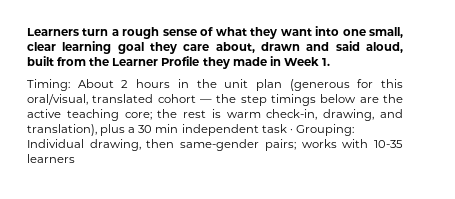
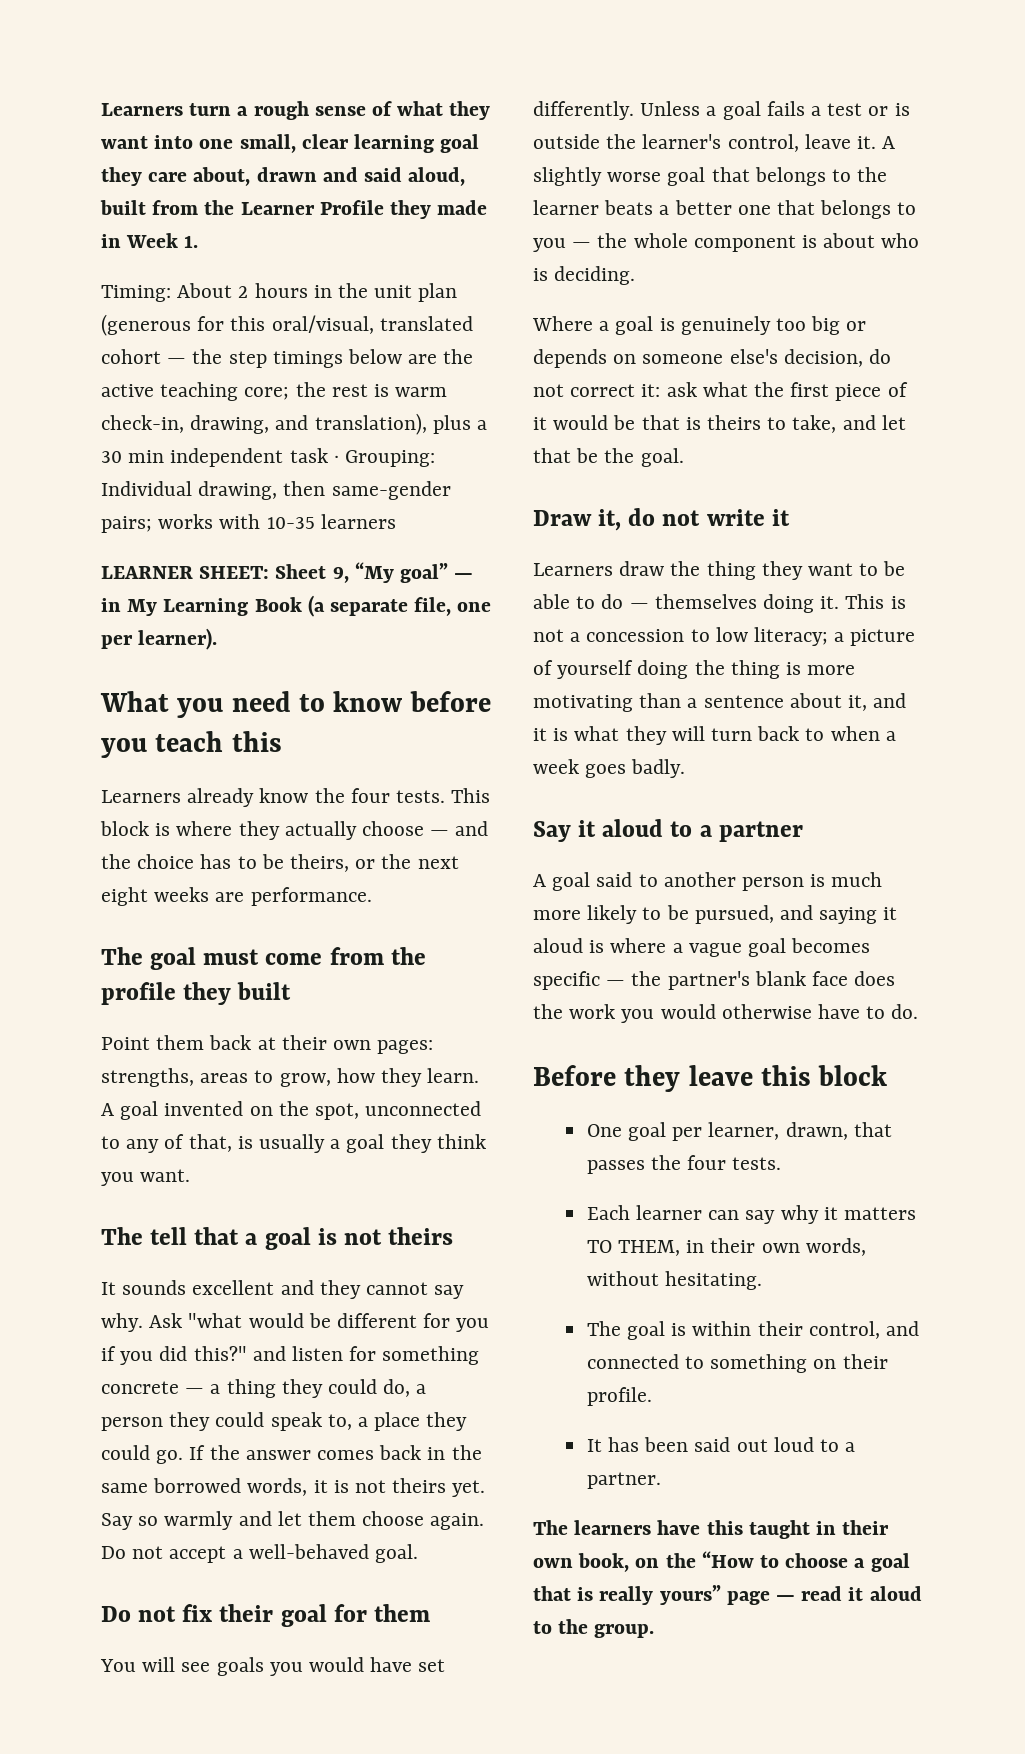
+ LEARNER SHEET: Sheet 9, “My goal” — in My Learning Book (a separate file, one per learner).
+ What you need to know before you teach this
+ Learners already know the four tests. This block is where they actually choose — and the choice has to be theirs, or the next eight weeks are performance.
+ The goal must come from the profile they built
+ Point them back at their own pages: strengths, areas to grow, how they learn. A goal invented on the spot, unconnected to any of that, is usually a goal they think you want.
+ The tell that a goal is not theirs
+ It sounds excellent and they cannot say why. Ask "what would be different for you if you did this?" and listen for something concrete — a thing they could do, a person they could speak to, a place they could go. If the answer comes back in the same borrowed words, it is not theirs yet. Say so warmly and let them choose again. Do not accept a well-behaved goal.
+ Do not fix their goal for them
+ You will see goals you would have set differently. Unless a goal fails a test or is outside the learner's control, leave it. A slightly worse goal that belongs to the learner beats a better one that belongs to you — the whole component is about who is deciding.
+ Where a goal is genuinely too big or depends on someone else's decision, do not correct it: ask what the first piece of it would be that is theirs to take, and let that be the goal.
+ Draw it, do not write it
+ Learners draw the thing they want to be able to do — themselves doing it. This is not a concession to low literacy; a picture of yourself doing the thing is more motivating than a sentence about it, and it is what they will turn back to when a week goes badly.
+ Say it aloud to a partner
+ A goal said to another person is much more likely to be pursued, and saying it aloud is where a vague goal becomes specific — the partner's blank face does the work you would otherwise have to do.
+ Before they leave this block
+ One goal per learner, drawn, that passes the four tests.
+ Each learner can say why it matters TO THEM, in their own words, without hesitating.
+ The goal is within their control, and connected to something on their profile.
+ It has been said out loud to a partner.
+ The learners have this taught in their own book, on the “How to choose a goal that is really yours” page — read it aloud to the group.

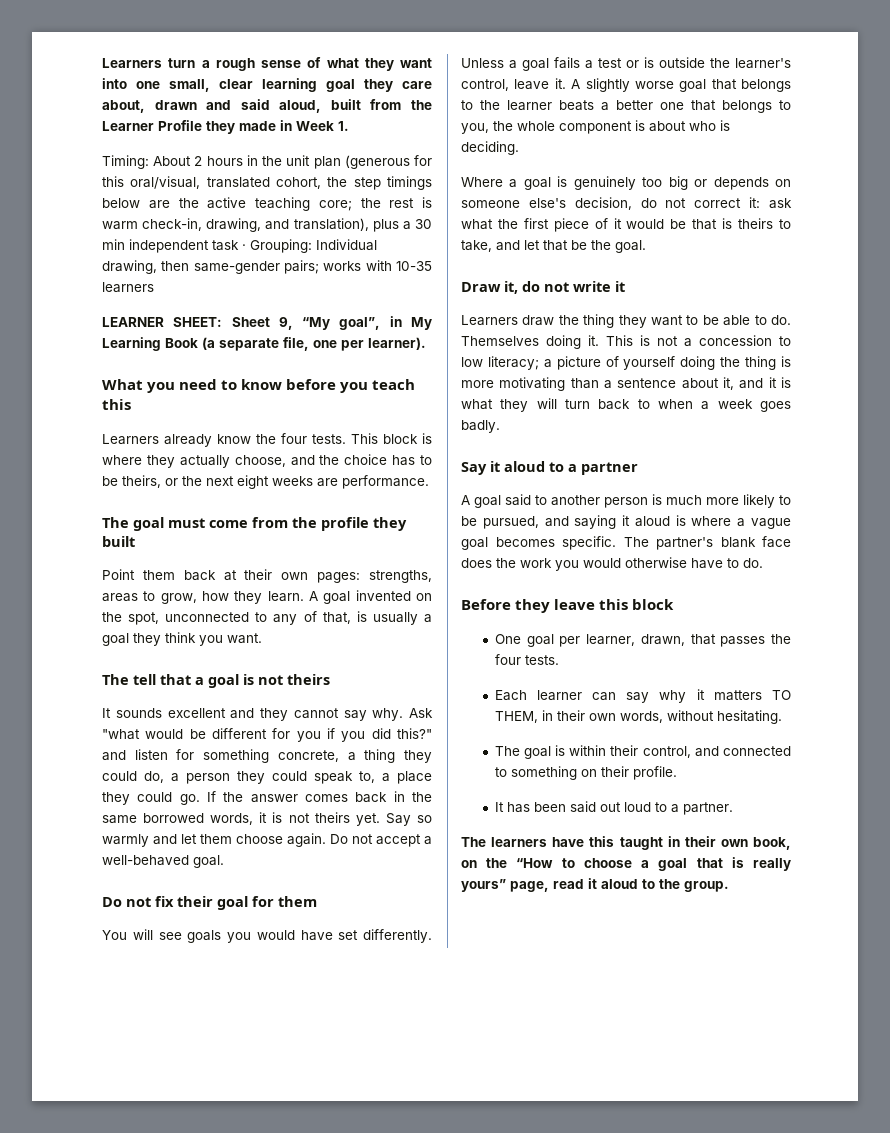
- Timing: About 2 hours in the unit plan (generous for this oral/visual, translated cohort — the step timings below are the active teaching core; the rest is warm check-in, drawing, and translation), plus a 30 min independent task · Grouping: Individual drawing, then same-gender pairs; works with 10-35 learners
+ Timing: About 2 hours in the unit plan (generous for this oral/visual, translated cohort, the step timings below are the active teaching core; the rest is warm check-in, drawing, and translation), plus a 30 min independent task · Grouping: Individual drawing, then same-gender pairs; works with 10-35 learners
- LEARNER SHEET: Sheet 9, “My goal” — in My Learning Book (a separate file, one per learner).
+ LEARNER SHEET: Sheet 9, “My goal”, in My Learning Book (a separate file, one per learner).
- This block is where they actually choose — and the choice has to be theirs, or the next eight weeks are performance.
+ This block is where they actually choose, and the choice has to be theirs, or the next eight weeks are performance.
- Ask "what would be different for you if you did this?" and listen for something concrete — a thing they could do, a person they could speak to, a place they could go.
+ Ask "what would be different for you if you did this?" and listen for something concrete, a thing they could do, a person they could speak to, a place they could go.
- A slightly worse goal that belongs to the learner beats a better one that belongs to you — the whole component is about who is deciding.
+ A slightly worse goal that belongs to the learner beats a better one that belongs to you, the whole component is about who is deciding.
- Learners draw the thing they want to be able to do — themselves doing it.
+ Learners draw the thing they want to be able to do. Themselves doing it.
- A goal said to another person is much more likely to be pursued, and saying it aloud is where a vague goal becomes specific — the partner's blank face does the work you would otherwise have to do.
+ A goal said to another person is much more likely to be pursued, and saying it aloud is where a vague goal becomes specific. The partner's blank face does the work you would otherwise have to do.
- The learners have this taught in their own book, on the “How to choose a goal that is really yours” page — read it aloud to the group.
+ The learners have this taught in their own book, on the “How to choose a goal that is really yours” page, read it aloud to the group.

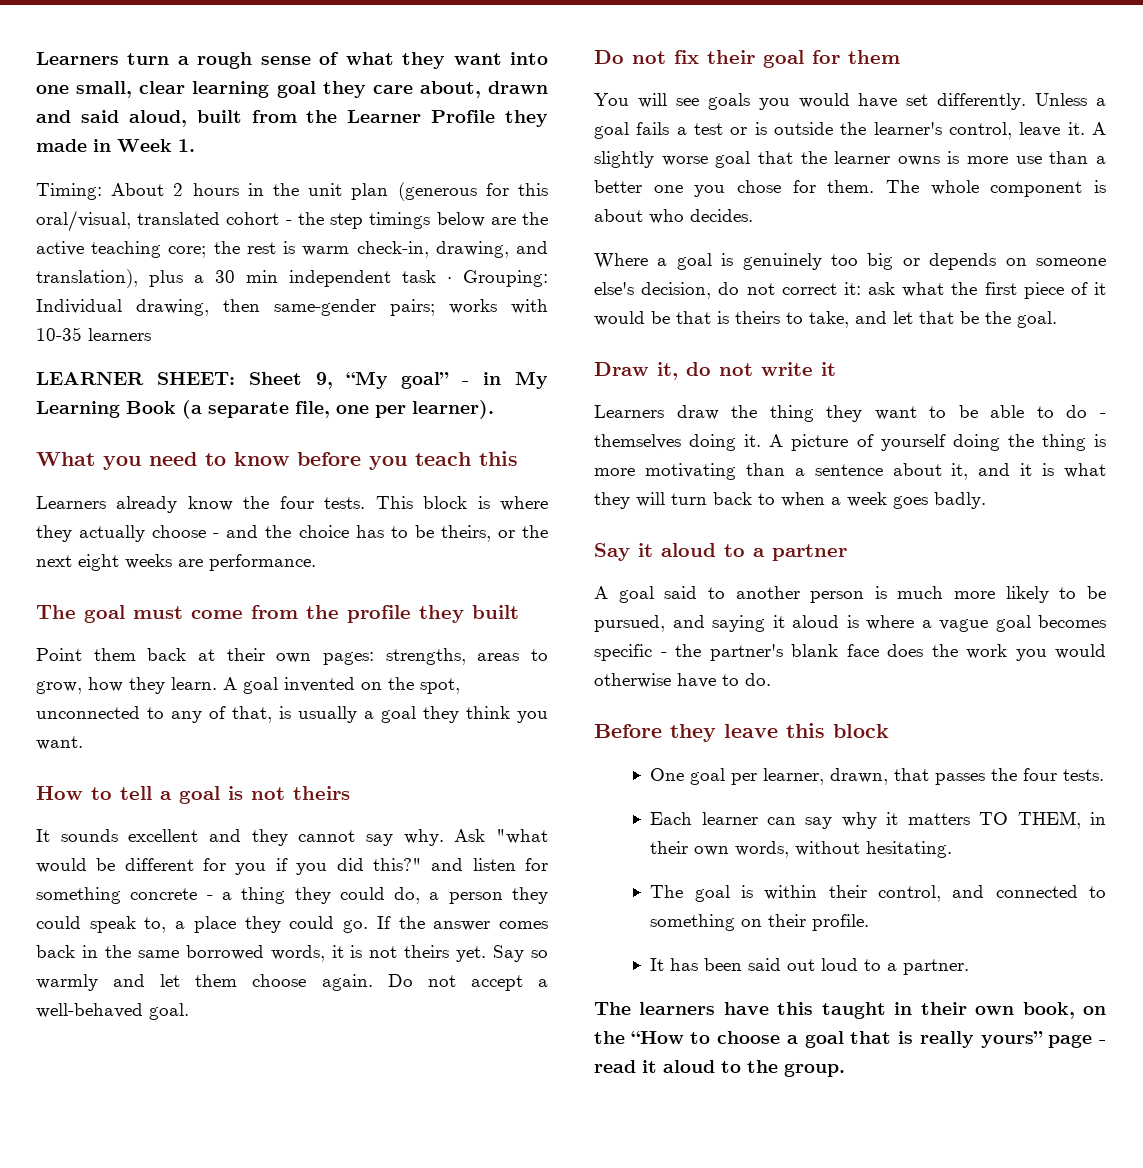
- Timing: About 2 hours in the unit plan (generous for this oral/visual, translated cohort, the step timings below are the active teaching core; the rest is warm check-in, drawing, and translation), plus a 30 min independent task · Grouping: Individual drawing, then same-gender pairs; works with 10-35 learners
+ Timing: About 2 hours in the unit plan (generous for this oral/visual, translated cohort - the step timings below are the active teaching core; the rest is warm check-in, drawing, and translation), plus a 30 min independent task · Grouping: Individual drawing, then same-gender pairs; works with 10-35 learners
- LEARNER SHEET: Sheet 9, “My goal”, in My Learning Book (a separate file, one per learner).
+ LEARNER SHEET: Sheet 9, “My goal” - in My Learning Book (a separate file, one per learner).
- This block is where they actually choose, and the choice has to be theirs, or the next eight weeks are performance.
+ This block is where they actually choose - and the choice has to be theirs, or the next eight weeks are performance.
- The tell that a goal is not theirs
+ How to tell a goal is not theirs
- Ask "what would be different for you if you did this?" and listen for something concrete, a thing they could do, a person they could speak to, a place they could go.
+ Ask "what would be different for you if you did this?" and listen for something concrete - a thing they could do, a person they could speak to, a place they could go.
- A slightly worse goal that belongs to the learner beats a better one that belongs to you, the whole component is about who is deciding.
+ A slightly worse goal that the learner owns is more use than a better one you chose for them. The whole component is about who decides.
- Learners draw the thing they want to be able to do. Themselves doing it. This is not a concession to low literacy; a picture of yourself doing the thing is more motivating than a sentence about it, and it is what they will turn back to when a week goes badly.
+ Learners draw the thing they want to be able to do - themselves doing it. A picture of yourself doing the thing is more motivating than a sentence about it, and it is what they will turn back to when a week goes badly.
- A goal said to another person is much more likely to be pursued, and saying it aloud is where a vague goal becomes specific. The partner's blank face does the work you would otherwise have to do.
+ A goal said to another person is much more likely to be pursued, and saying it aloud is where a vague goal becomes specific - the partner's blank face does the work you would otherwise have to do.
- The learners have this taught in their own book, on the “How to choose a goal that is really yours” page, read it aloud to the group.
+ The learners have this taught in their own book, on the “How to choose a goal that is really yours” page - read it aloud to the group.

